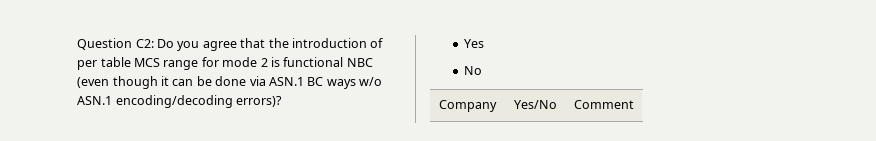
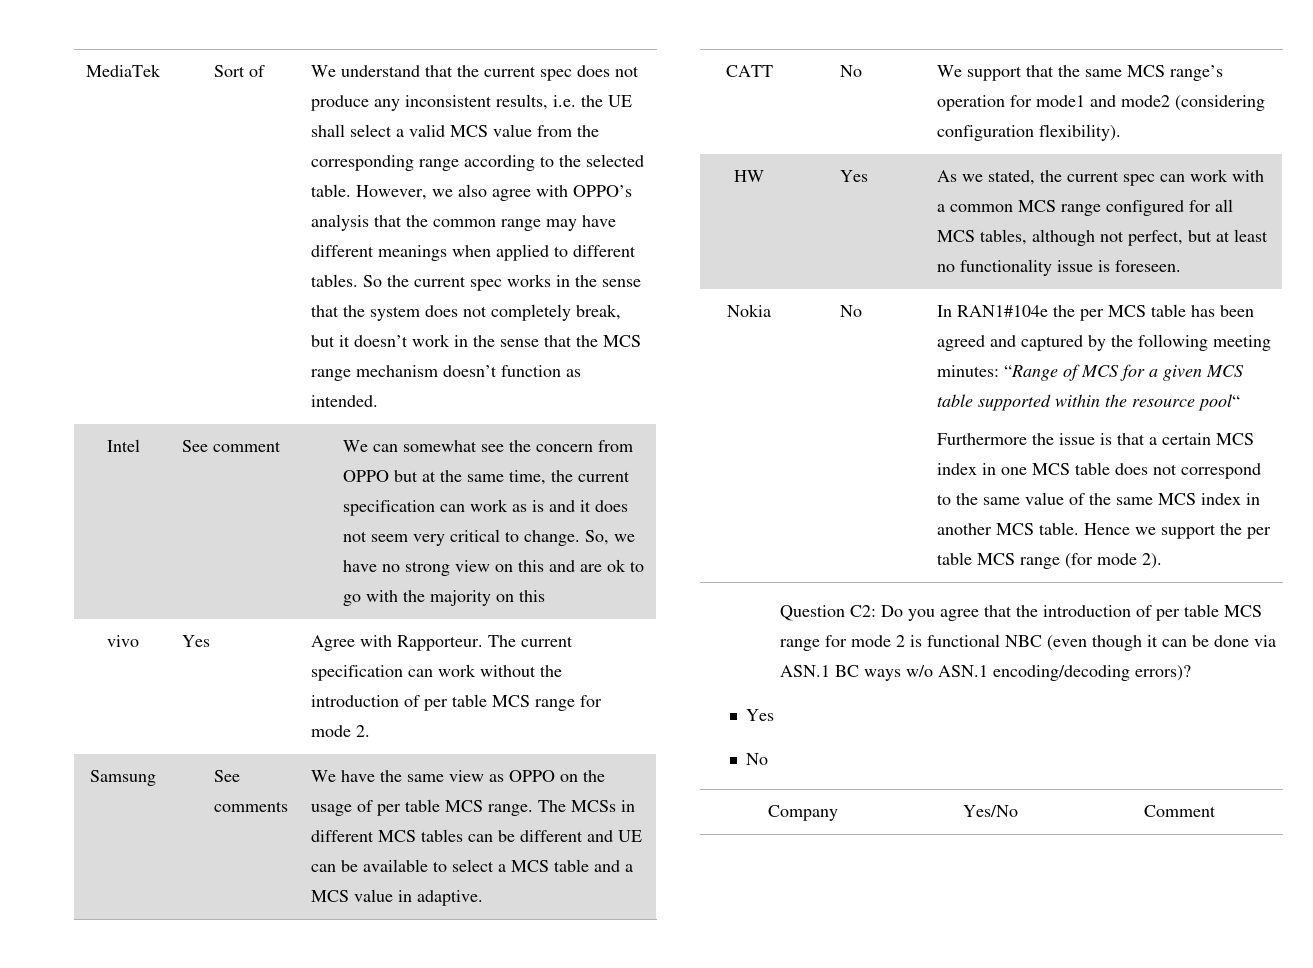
+ MediaTek | Sort of | We understand that the current spec does not produce any inconsistent results, i.e. the UE shall select a valid MCS value from the corresponding range according to the selected table. However, we also agree with OPPO’s analysis that the common range may have different meanings when applied to different tables. So the current spec works in the sense that the system does not completely break, but it doesn’t work in the sense that the MCS range mechanism doesn’t function as intended.
+ Intel | See comment | We can somewhat see the concern from OPPO but at the same time, the current specification can work as is and it does not seem very critical to change. So, we have no strong view on this and are ok to go with the majority on this
+ vivo | Yes | Agree with Rapporteur. The current specification can work without the introduction of per table MCS range for mode 2.
+ Samsung | See comments | We have the same view as OPPO on the usage of per table MCS range. The MCSs in different MCS tables can be different and UE can be available to select a MCS table and a MCS value in adaptive.
+ CATT | No | We support that the same MCS range’s operation for mode1 and mode2 (considering configuration flexibility).
+ HW | Yes | As we stated, the current spec can work with a common MCS range configured for all MCS tables, although not perfect, but at least no functionality issue is foreseen.
+ Nokia | No | In RAN1#104e the per MCS table has been agreed and captured by the following meeting minutes: “Range of MCS for a given MCS table supported within the resource pool“
+ Furthermore the issue is that a certain MCS index in one MCS table does not correspond to the same value of the same MCS index in another MCS table. Hence we support the per table MCS range (for mode 2).

